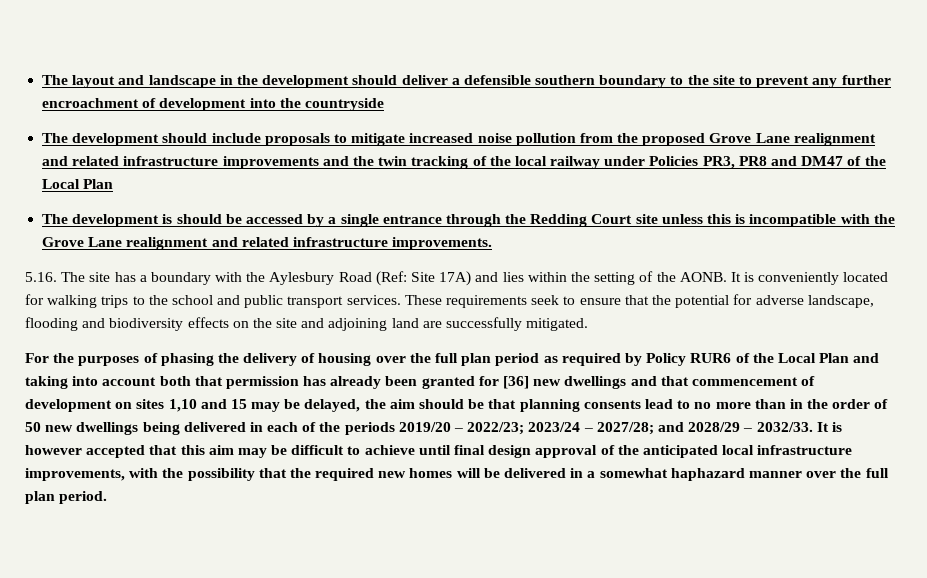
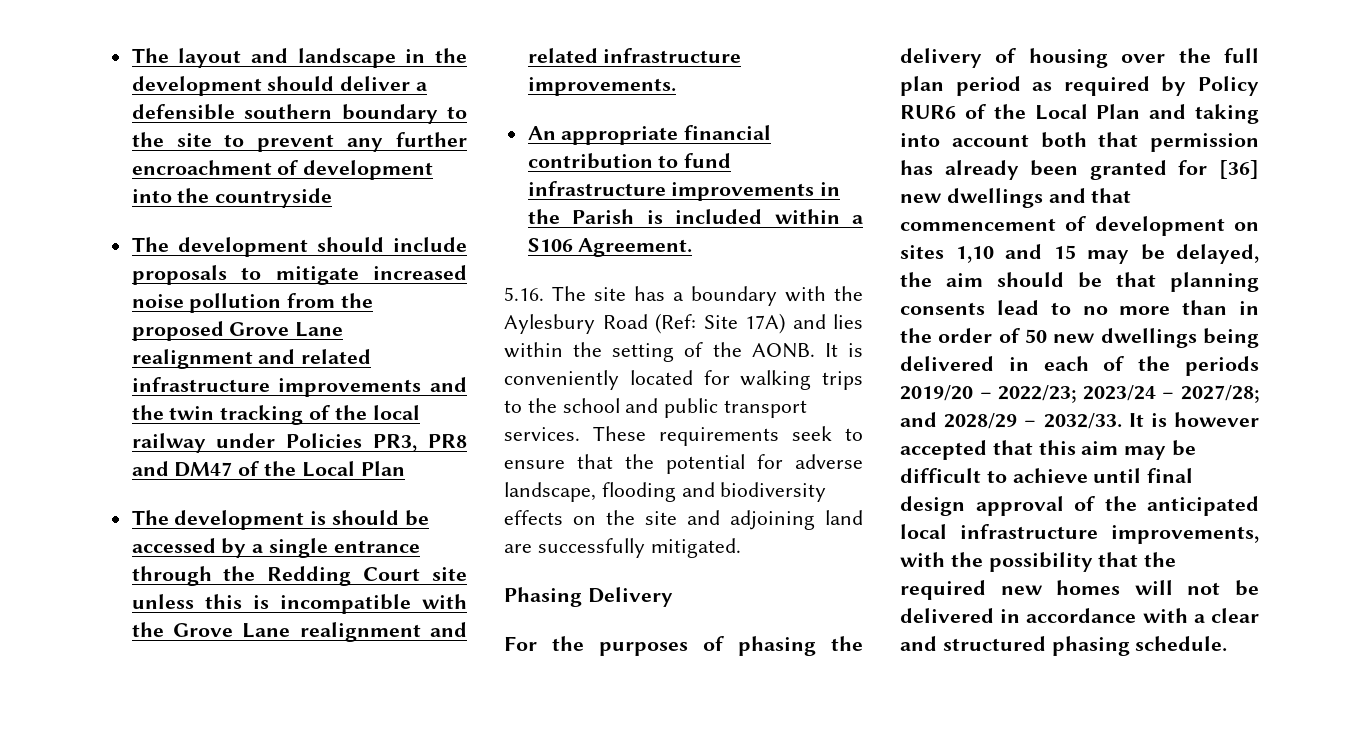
+ An appropriate financial contribution to fund infrastructure improvements in the Parish is included within a S106 Agreement.
+ Phasing Delivery
- It is however accepted that this aim may be difficult to achieve until final design approval of the anticipated local infrastructure improvements, with the possibility that the required new homes will be delivered in a somewhat haphazard manner over the full plan period.
+ It is however accepted that this aim may be difficult to achieve until final design approval of the anticipated local infrastructure improvements, with the possibility that the required new homes will not be delivered in accordance with a clear and structured phasing schedule.

